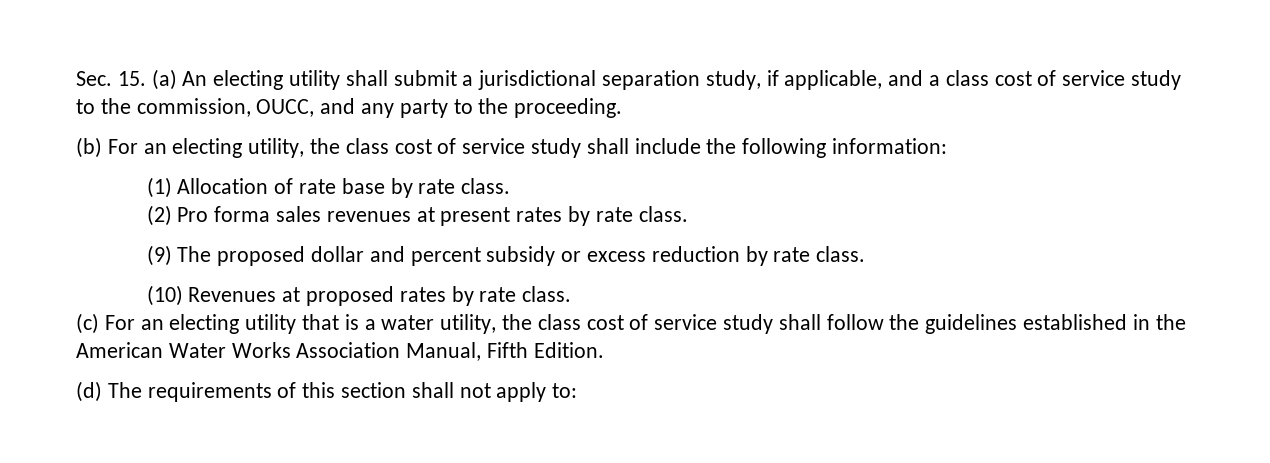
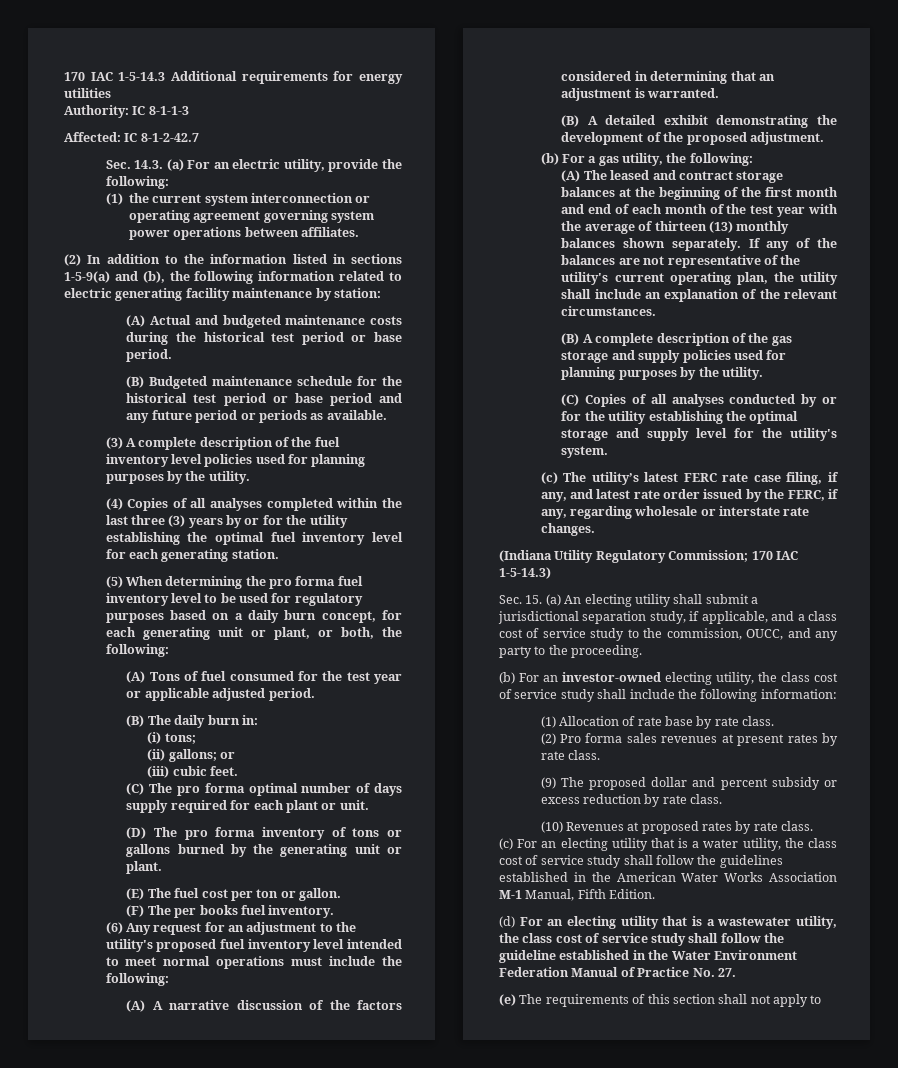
+ 170 IAC 1-5-14.3 Additional requirements for energy utilities
+ Authority: IC 8-1-1-3
+ Affected: IC 8-1-2-42.7
+ Sec. 14.3. (a) For an electric utility, provide the following:
+ (1) the current system interconnection or operating agreement governing system power operations between affiliates.
+ (2) In addition to the information listed in sections 1-5-9(a) and (b), the following information related to electric generating facility maintenance by station:
+ (A) Actual and budgeted maintenance costs during the historical test period or base period.
+ (B) Budgeted maintenance schedule for the historical test period or base period and any future period or periods as available.
+ (3) A complete description of the fuel inventory level policies used for planning purposes by the utility.
+ (4) Copies of all analyses completed within the last three (3) years by or for the utility establishing the optimal fuel inventory level for each generating station.
+ (5) When determining the pro forma fuel inventory level to be used for regulatory purposes based on a daily burn concept, for each generating unit or plant, or both, the following:
+ (A) Tons of fuel consumed for the test year or applicable adjusted period.
+ (B) The daily burn in:
+ (i) tons;
+ (ii) gallons; or
+ (iii) cubic feet.
+ (C) The pro forma optimal number of days supply required for each plant or unit.
+ (D) The pro forma inventory of tons or gallons burned by the generating unit or plant.
+ (E) The fuel cost per ton or gallon.
+ (F) The per books fuel inventory.
+ (6) Any request for an adjustment to the utility's proposed fuel inventory level intended to meet normal operations must include the following:
+ (A) A narrative discussion of the factors considered in determining that an adjustment is warranted.
+ (B) A detailed exhibit demonstrating the development of the proposed adjustment.
+ (b) For a gas utility, the following:
+ (A) The leased and contract storage balances at the beginning of the first month and end of each month of the test year with the average of thirteen (13) monthly balances shown separately. If any of the balances are not representative of the utility's current operating plan, the utility shall include an explanation of the relevant circumstances.
+ (B) A complete description of the gas storage and supply policies used for planning purposes by the utility.
+ (C) Copies of all analyses conducted by or for the utility establishing the optimal storage and supply level for the utility's system.
+ (c) The utility’s latest FERC rate case filing, if any, and latest rate order issued by the FERC, if any, regarding wholesale or interstate rate changes.
+ (Indiana Utility Regulatory Commission; 170 IAC 1-5-14.3)
- (b) For an electing utility, the class cost of service study shall include the following information:
+ (b) For an investor-owned electing utility, the class cost of service study shall include the following information:
- (c) For an electing utility that is a water utility, the class cost of service study shall follow the guidelines established in the American Water Works Association Manual, Fifth Edition.
+ (c) For an electing utility that is a water utility, the class cost of service study shall follow the guidelines established in the American Water Works Association M-1 Manual, Fifth Edition.
- (d) The requirements of this section shall not apply to:
+ (d) For an electing utility that is a wastewater utility, the class cost of service study shall follow the guideline established in the Water Environment Federation Manual of Practice No. 27.
+ (e) The requirements of this section shall not apply to

